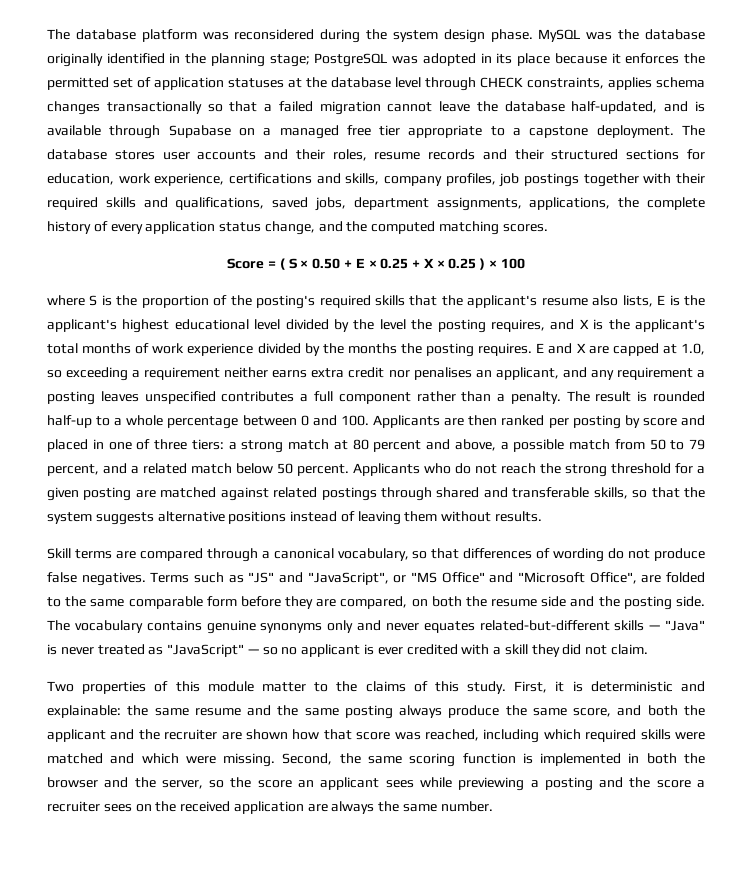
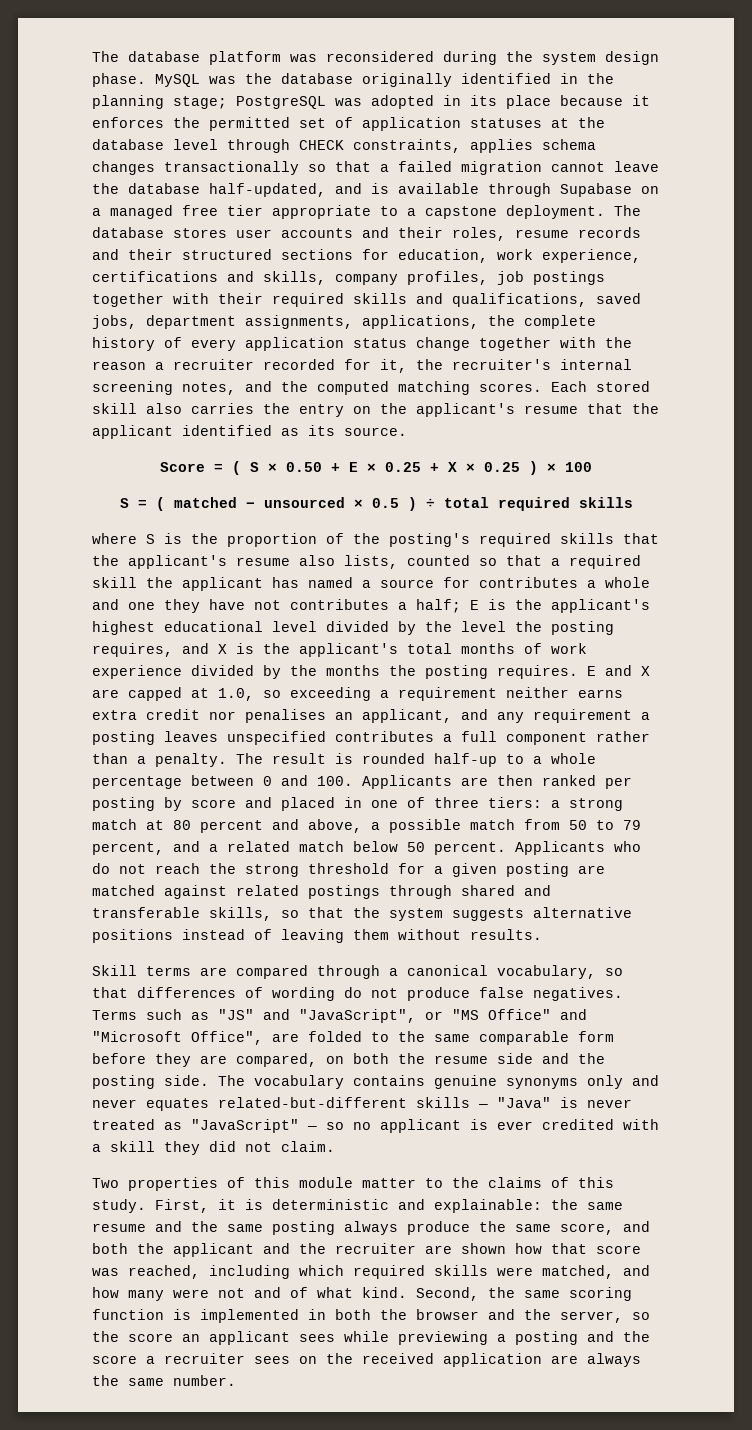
- The database stores user accounts and their roles, resume records and their structured sections for education, work experience, certifications and skills, company profiles, job postings together with their required skills and qualifications, saved jobs, department assignments, applications, the complete history of every application status change, and the computed matching scores.
+ The database stores user accounts and their roles, resume records and their structured sections for education, work experience, certifications and skills, company profiles, job postings together with their required skills and qualifications, saved jobs, department assignments, applications, the complete history of every application status change together with the reason a recruiter recorded for it, the recruiter's internal screening notes, and the computed matching scores. Each stored skill also carries the entry on the applicant's resume that the applicant identified as its source.
+ S = ( matched − unsourced × 0.5 ) ÷ total required skills
- where S is the proportion of the posting's required skills that the applicant's resume also lists, E is the applicant's highest educational level divided by the level the posting requires, and X is the applicant's total months of work experience divided by the months the posting requires.
+ where S is the proportion of the posting's required skills that the applicant's resume also lists, counted so that a required skill the applicant has named a source for contributes a whole and one they have not contributes a half; E is the applicant's highest educational level divided by the level the posting requires, and X is the applicant's total months of work experience divided by the months the posting requires.
- First, it is deterministic and explainable: the same resume and the same posting always produce the same score, and both the applicant and the recruiter are shown how that score was reached, including which required skills were matched and which were missing.
+ First, it is deterministic and explainable: the same resume and the same posting always produce the same score, and both the applicant and the recruiter are shown how that score was reached, including which required skills were matched, and how many were not and of what kind.

